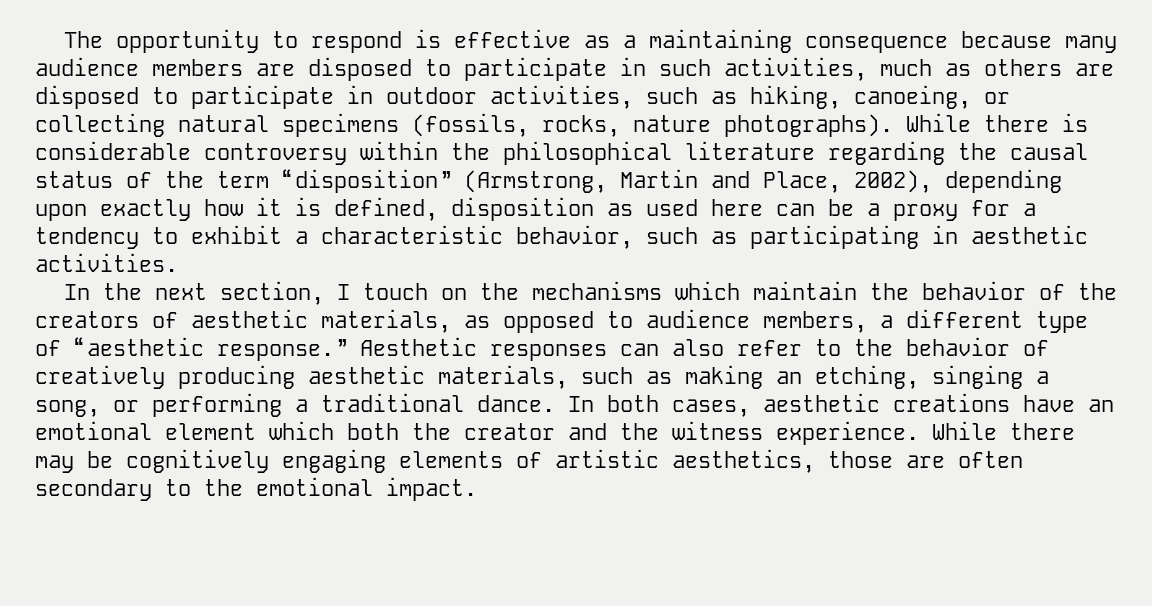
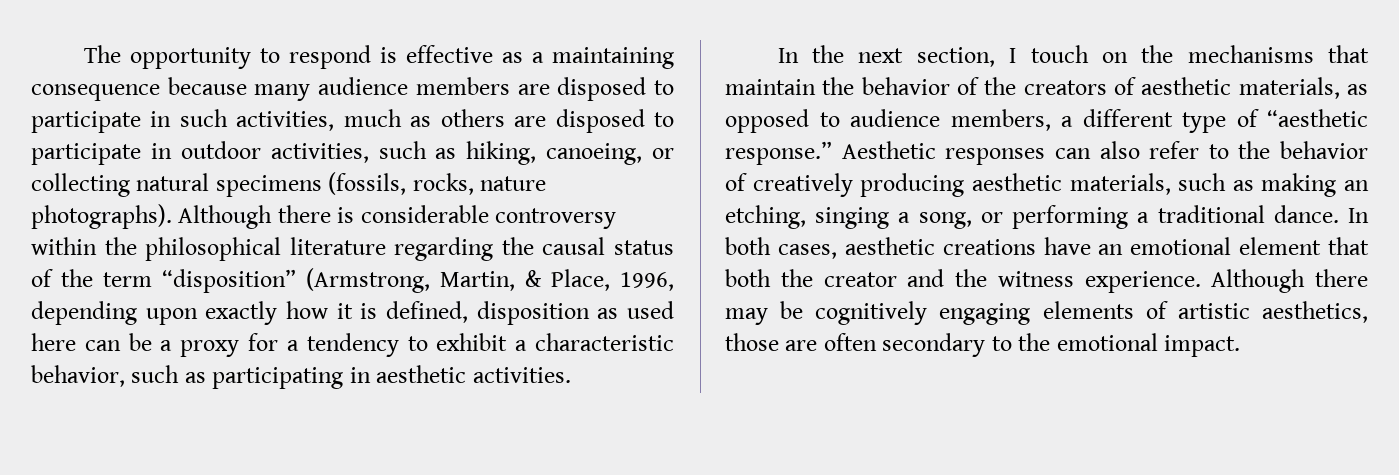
- While there is considerable controversy within the philosophical literature regarding the causal status of the term “disposition” (Armstrong, Martin and Place, 2002), depending upon exactly how it is defined, disposition as used here can be a proxy for a tendency to exhibit a characteristic behavior, such as participating in aesthetic activities.
+ Although there is considerable controversy within the philosophical literature regarding the causal status of the term “disposition” (Armstrong, Martin, & Place, 1996, depending upon exactly how it is defined, disposition as used here can be a proxy for a tendency to exhibit a characteristic behavior, such as participating in aesthetic activities.
- In the next section, I touch on the mechanisms which maintain the behavior of the creators of aesthetic materials, as opposed to audience members, a different type of “aesthetic response.”
+ In the next section, I touch on the mechanisms that maintain the behavior of the creators of aesthetic materials, as opposed to audience members, a different type of “aesthetic response.”
- In both cases, aesthetic creations have an emotional element which both the creator and the witness experience.
+ In both cases, aesthetic creations have an emotional element that both the creator and the witness experience.
- While there may be cognitively engaging elements of artistic aesthetics, those are often secondary to the emotional impact.
+ Although there may be cognitively engaging elements of artistic aesthetics, those are often secondary to the emotional impact.

